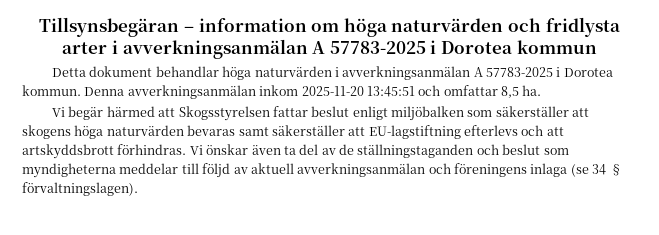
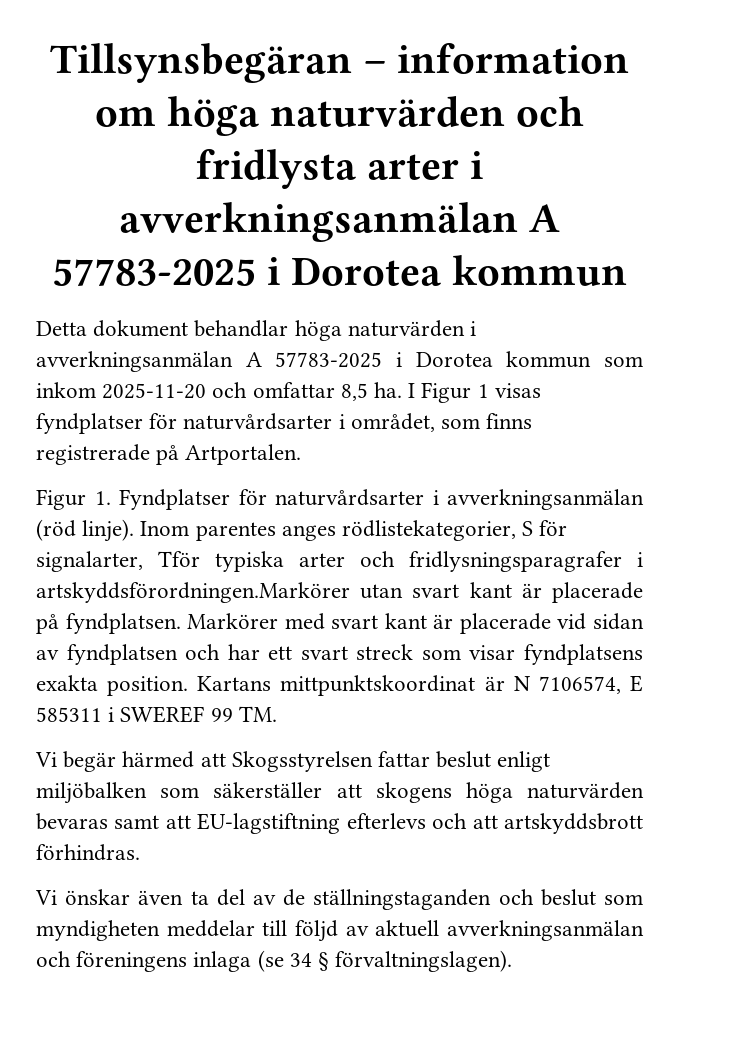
- Detta dokument behandlar höga naturvärden i avverkningsanmälan A 57783-2025 i Dorotea kommun. Denna avverkningsanmälan inkom 2025-11-20 13:45:51 och omfattar 8,5 ha.
+ Detta dokument behandlar höga naturvärden i avverkningsanmälan A 57783-2025 i Dorotea kommun som inkom 2025-11-20 och omfattar 8,5 ha. I Figur 1 visas fyndplatser för naturvårdsarter i området, som finns registrerade på Artportalen.
+ Figur 1. Fyndplatser för naturvårdsarter i avverkningsanmälan (röd linje). Inom parentes anges rödlistekategorier, S för signalarter, Tför typiska arter och fridlysningsparagrafer i artskyddsförordningen.Markörer utan svart kant är placerade på fyndplatsen. Markörer med svart kant är placerade vid sidan av fyndplatsen och har ett svart streck som visar fyndplatsens exakta position. Kartans mittpunktskoordinat är N 7106574, E 585311 i SWEREF 99 TM.
- Vi begär härmed att Skogsstyrelsen fattar beslut enligt miljöbalken som säkerställer att skogens höga naturvärden bevaras samt säkerställer att EU-lagstiftning efterlevs och att artskyddsbrott förhindras. Vi önskar även ta del av de ställningstaganden och beslut som myndigheterna meddelar till följd av aktuell avverkningsanmälan och föreningens inlaga (se 34 § förvaltningslagen).
+ Vi begär härmed att Skogsstyrelsen fattar beslut enligt miljöbalken som säkerställer att skogens höga naturvärden bevaras samt att EU-lagstiftning efterlevs och att artskyddsbrott förhindras.
+ Vi önskar även ta del av de ställningstaganden och beslut som myndigheten meddelar till följd av aktuell avverkningsanmälan och föreningens inlaga (se 34 § förvaltningslagen).

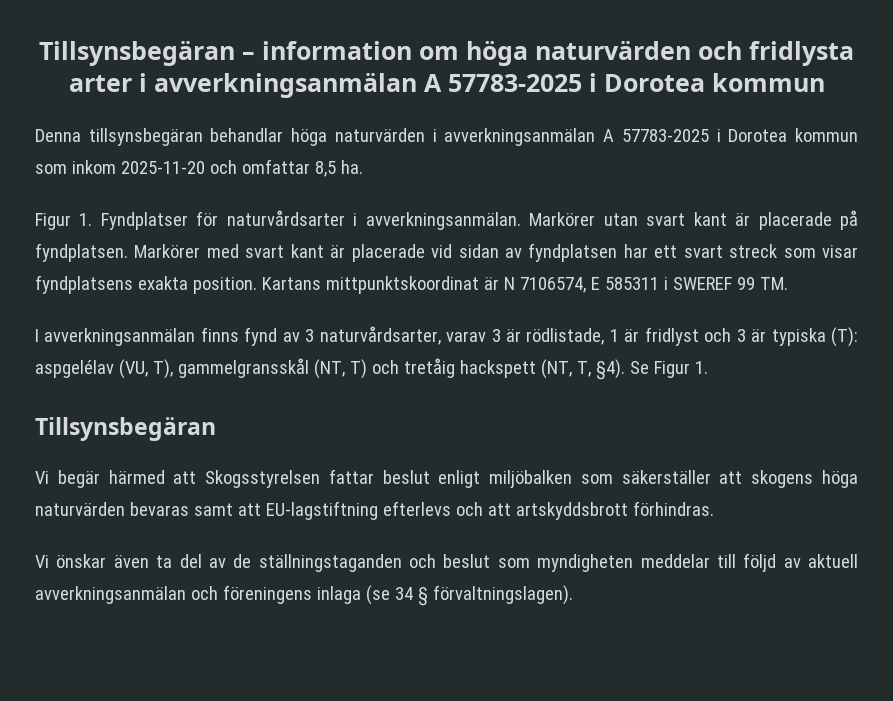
- Detta dokument behandlar höga naturvärden i avverkningsanmälan A 57783-2025 i Dorotea kommun som inkom 2025-11-20 och omfattar 8,5 ha. I Figur 1 visas fyndplatser för naturvårdsarter i området, som finns registrerade på Artportalen.
+ Denna tillsynsbegäran behandlar höga naturvärden i avverkningsanmälan A 57783-2025 i Dorotea kommun som inkom 2025-11-20 och omfattar 8,5 ha.
- Figur 1. Fyndplatser för naturvårdsarter i avverkningsanmälan (röd linje). Inom parentes anges rödlistekategorier, S för signalarter, Tför typiska arter och fridlysningsparagrafer i artskyddsförordningen.Markörer utan svart kant är placerade på fyndplatsen.
+ Figur 1. Fyndplatser för naturvårdsarter i avverkningsanmälan. Markörer utan svart kant är placerade på fyndplatsen.
- Markörer med svart kant är placerade vid sidan av fyndplatsen och har ett svart streck som visar fyndplatsens exakta position.
+ Markörer med svart kant är placerade vid sidan av fyndplatsen har ett svart streck som visar fyndplatsens exakta position.
+ I avverkningsanmälan finns fynd av 3 naturvårdsarter, varav 3 är rödlistade, 1 är fridlyst och 3 är typiska (T): aspgelélav (VU, T), gammelgransskål (NT, T) och tretåig hackspett (NT, T, §4). Se Figur 1.
+ Tillsynsbegäran

